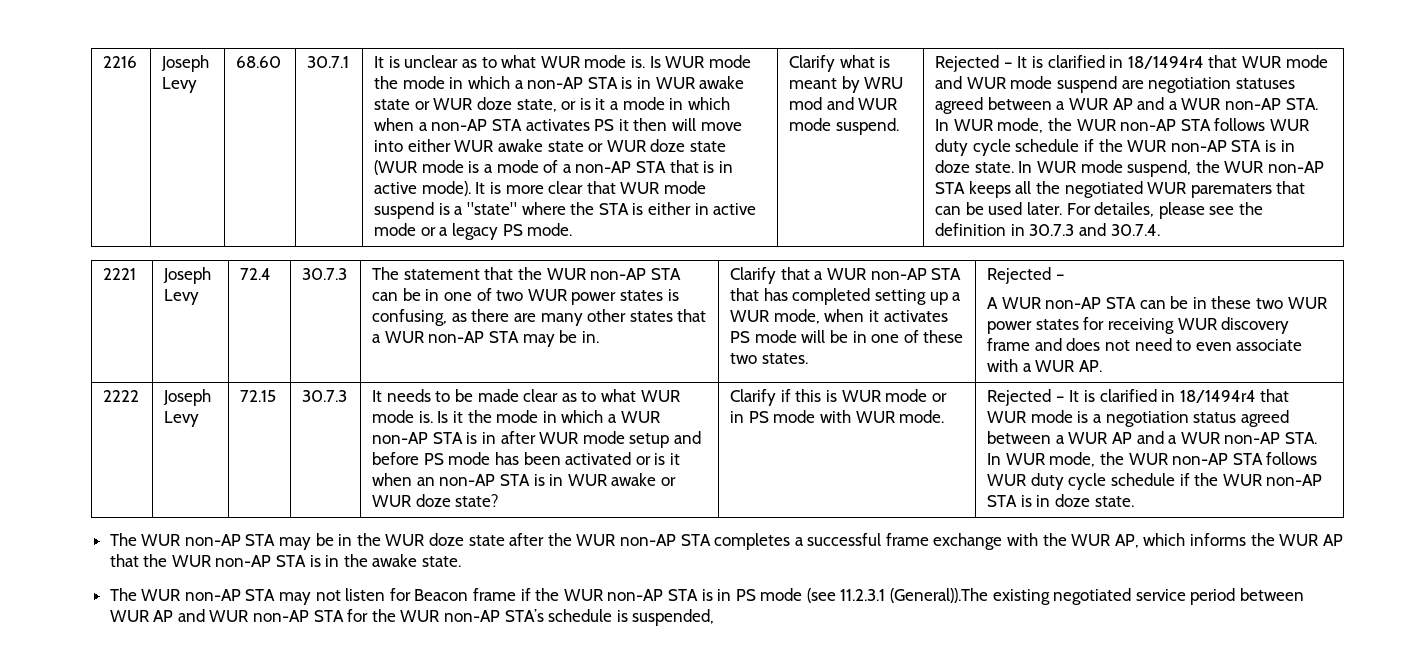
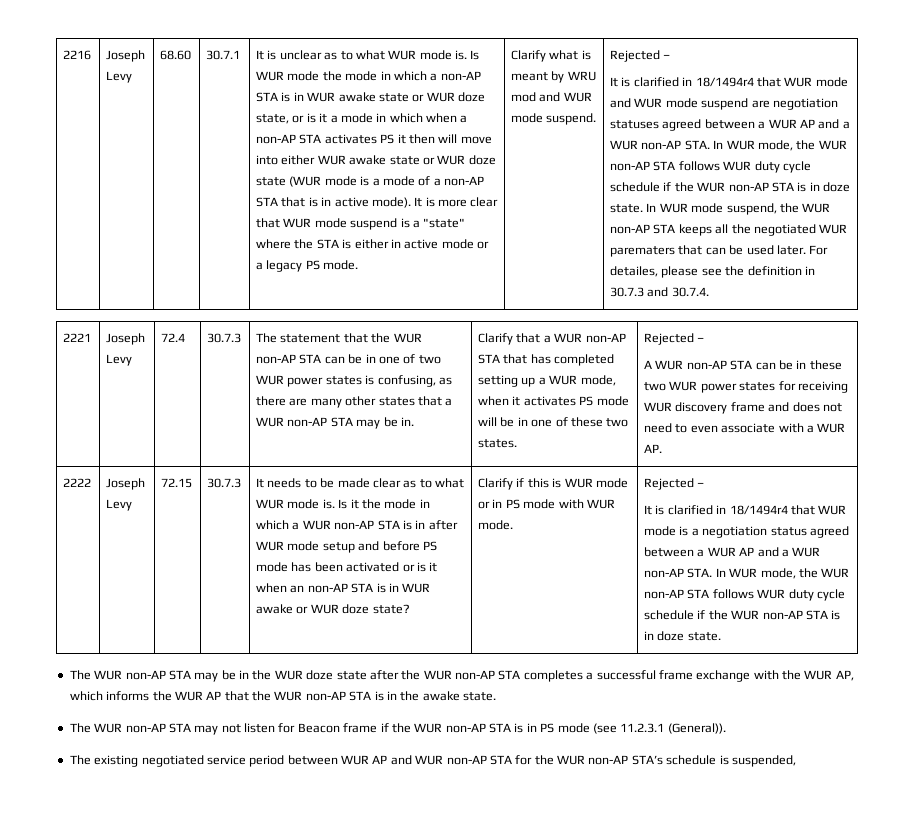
- Clarify what is meant by WRU mod and WUR mode suspend. | Rejected – It is clarified in 18/1494r4 that WUR mode and WUR mode suspend are negotiation statuses agreed between a WUR AP and a WUR non-AP STA. In WUR mode, the WUR non-AP STA follows WUR duty cycle schedule if the WUR non-AP STA is in doze state.
+ Clarify what is meant by WRU mod and WUR mode suspend. | Rejected –
+ It is clarified in 18/1494r4 that WUR mode and WUR mode suspend are negotiation statuses agreed between a WUR AP and a WUR non-AP STA. In WUR mode, the WUR non-AP STA follows WUR duty cycle schedule if the WUR non-AP STA is in doze state.
- Clarify if this is WUR mode or in PS mode with WUR mode. | Rejected – It is clarified in 18/1494r4 that WUR mode is a negotiation status agreed between a WUR AP and a WUR non-AP STA. In WUR mode, the WUR non-AP STA follows WUR duty cycle schedule if the WUR non-AP STA is in doze state.
+ Clarify if this is WUR mode or in PS mode with WUR mode. | Rejected –
+ It is clarified in 18/1494r4 that WUR mode is a negotiation status agreed between a WUR AP and a WUR non-AP STA. In WUR mode, the WUR non-AP STA follows WUR duty cycle schedule if the WUR non-AP STA is in doze state.
- The WUR non-AP STA may not listen for Beacon frame if the WUR non-AP STA is in PS mode (see 11.2.3.1 (General)).The existing negotiated service period between WUR AP and WUR non-AP STA for the WUR non-AP STA’s schedule is suspended,
+ The WUR non-AP STA may not listen for Beacon frame if the WUR non-AP STA is in PS mode (see 11.2.3.1 (General)).
+ The existing negotiated service period between WUR AP and WUR non-AP STA for the WUR non-AP STA’s schedule is suspended,

